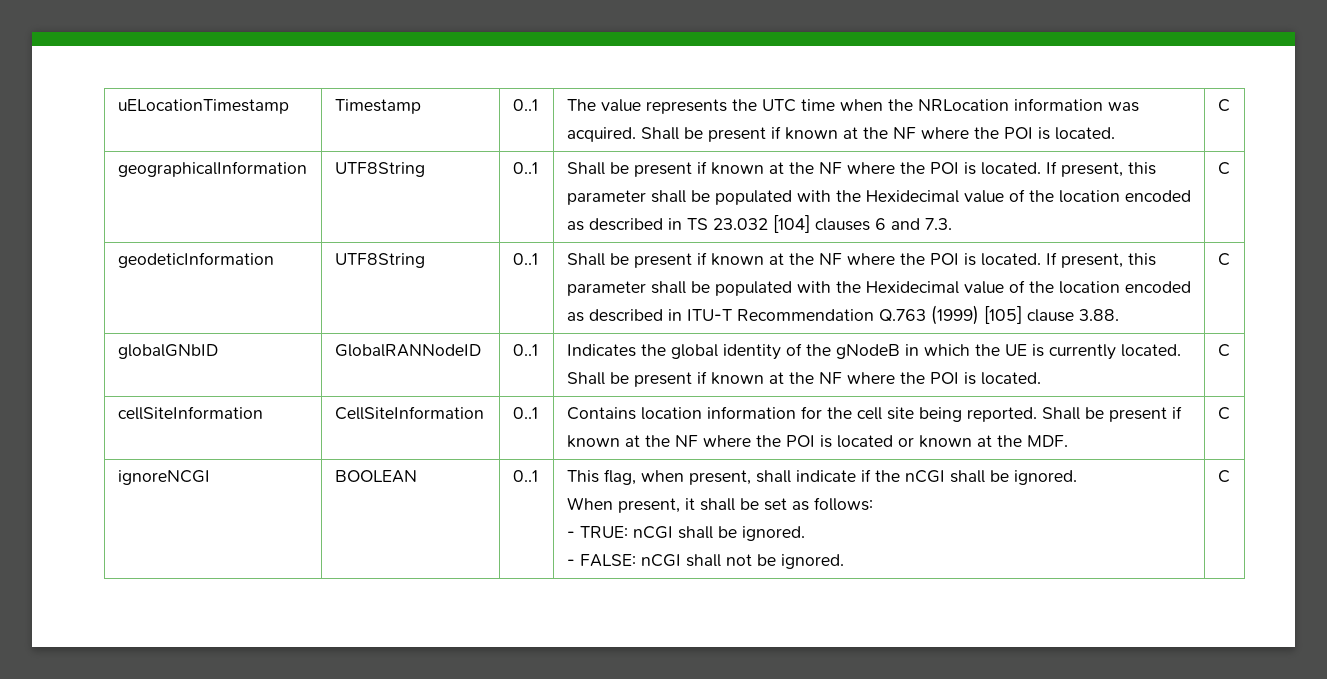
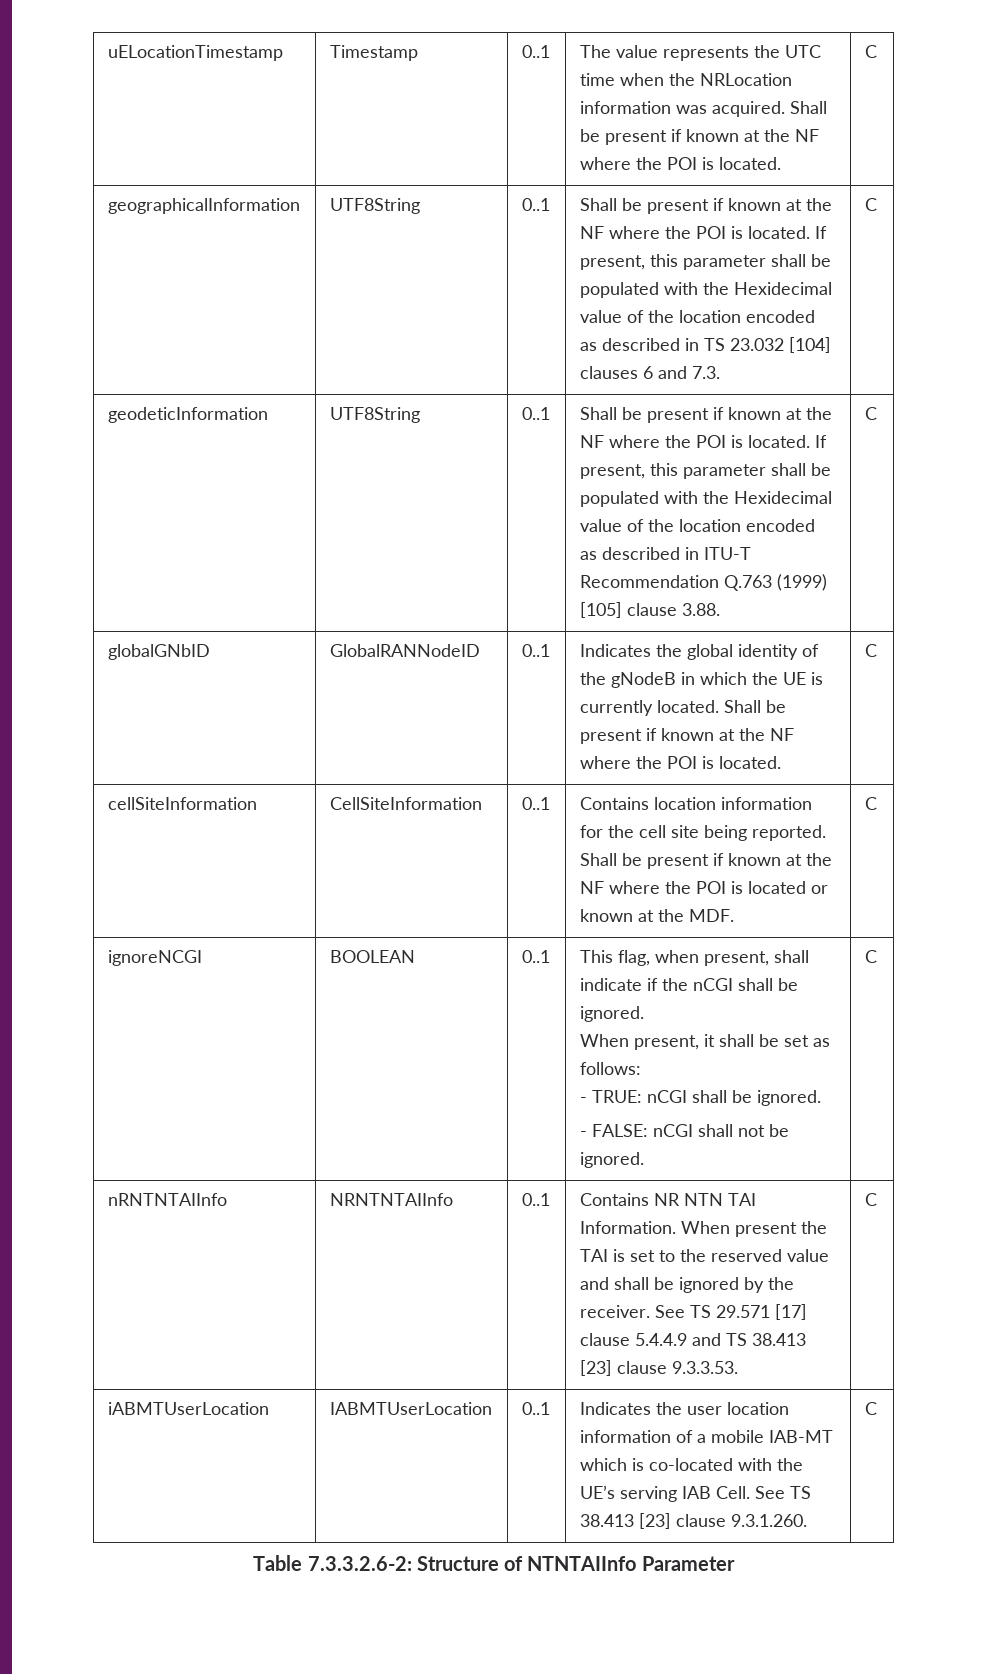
+ nRNTNTAIInfo | NRNTNTAIInfo | 0..1 | Contains NR NTN TAI Information. When present the TAI is set to the reserved value and shall be ignored by the receiver. See TS 29.571 [17] clause 5.4.4.9 and TS 38.413 [23] clause 9.3.3.53. | C
+ iABMTUserLocation | IABMTUserLocation | 0..1 | Indicates the user location information of a mobile IAB-MT which is co-located with the UE’s serving IAB Cell. See TS 38.413 [23] clause 9.3.1.260. | C
+ Table 7.3.3.2.6-2: Structure of NTNTAIInfo Parameter

